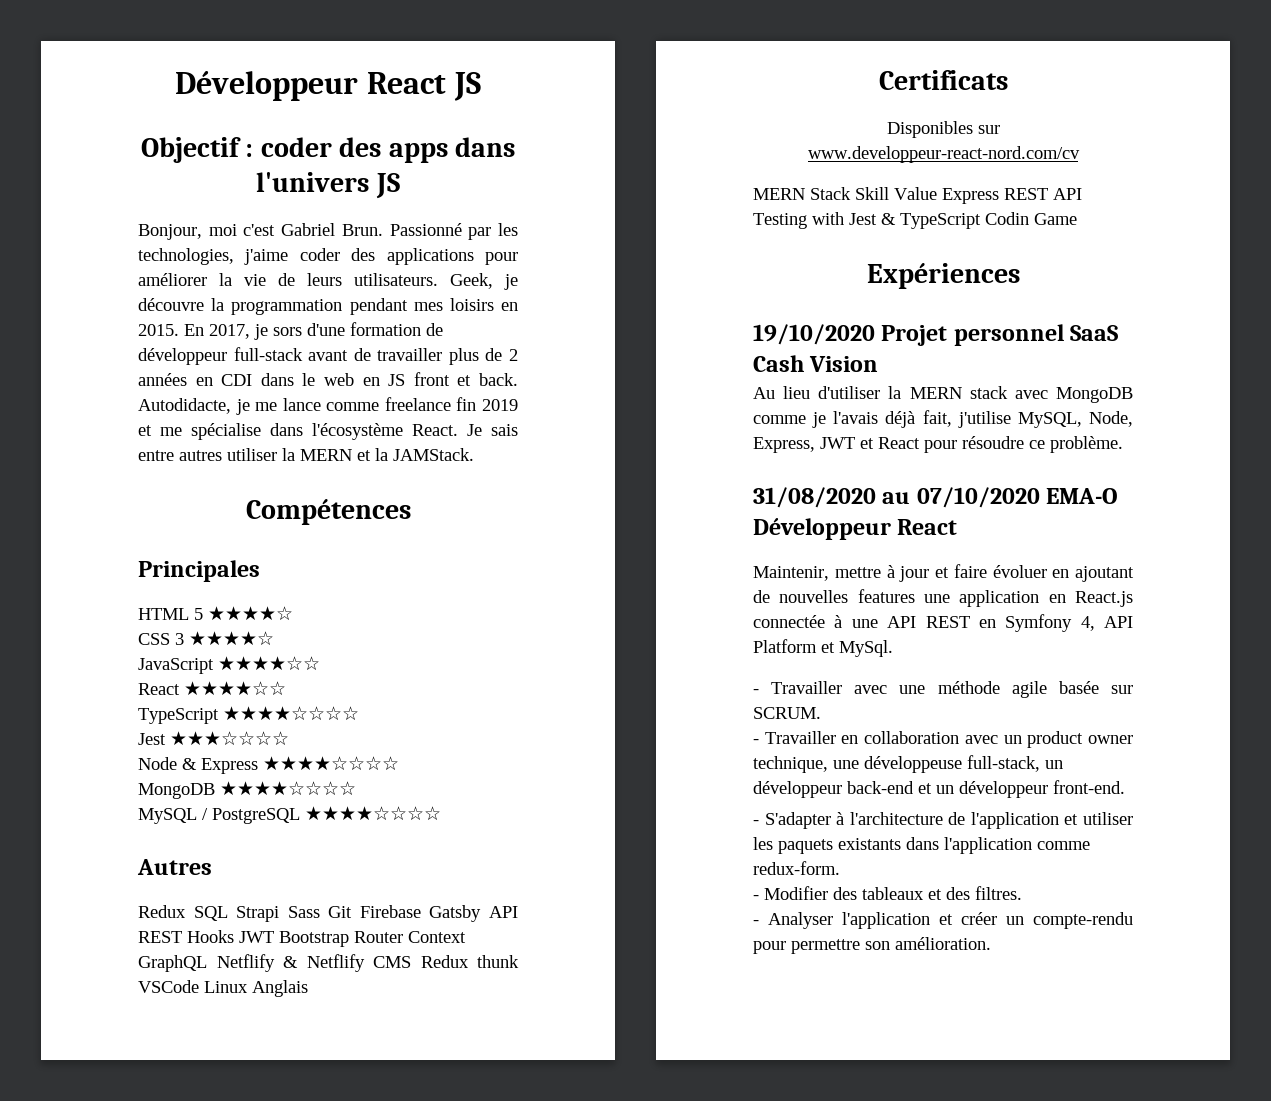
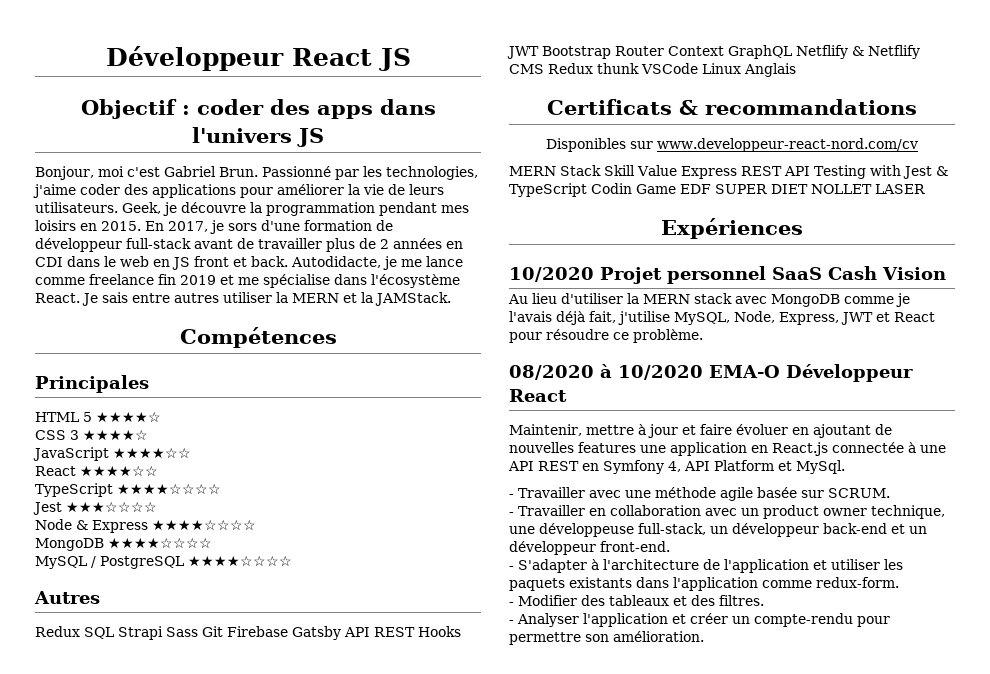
- Certificats
+ Certificats & recommandations
- MERN Stack Skill Value Express REST API Testing with Jest & TypeScript Codin Game
+ MERN Stack Skill Value Express REST API Testing with Jest & TypeScript Codin Game EDF SUPER DIET NOLLET LASER
- 19/10/2020 Projet personnel SaaS Cash Vision
+ 10/2020 Projet personnel SaaS Cash Vision
- 31/08/2020 au 07/10/2020 EMA-O Développeur React
+ 08/2020 à 10/2020 EMA-O Développeur React

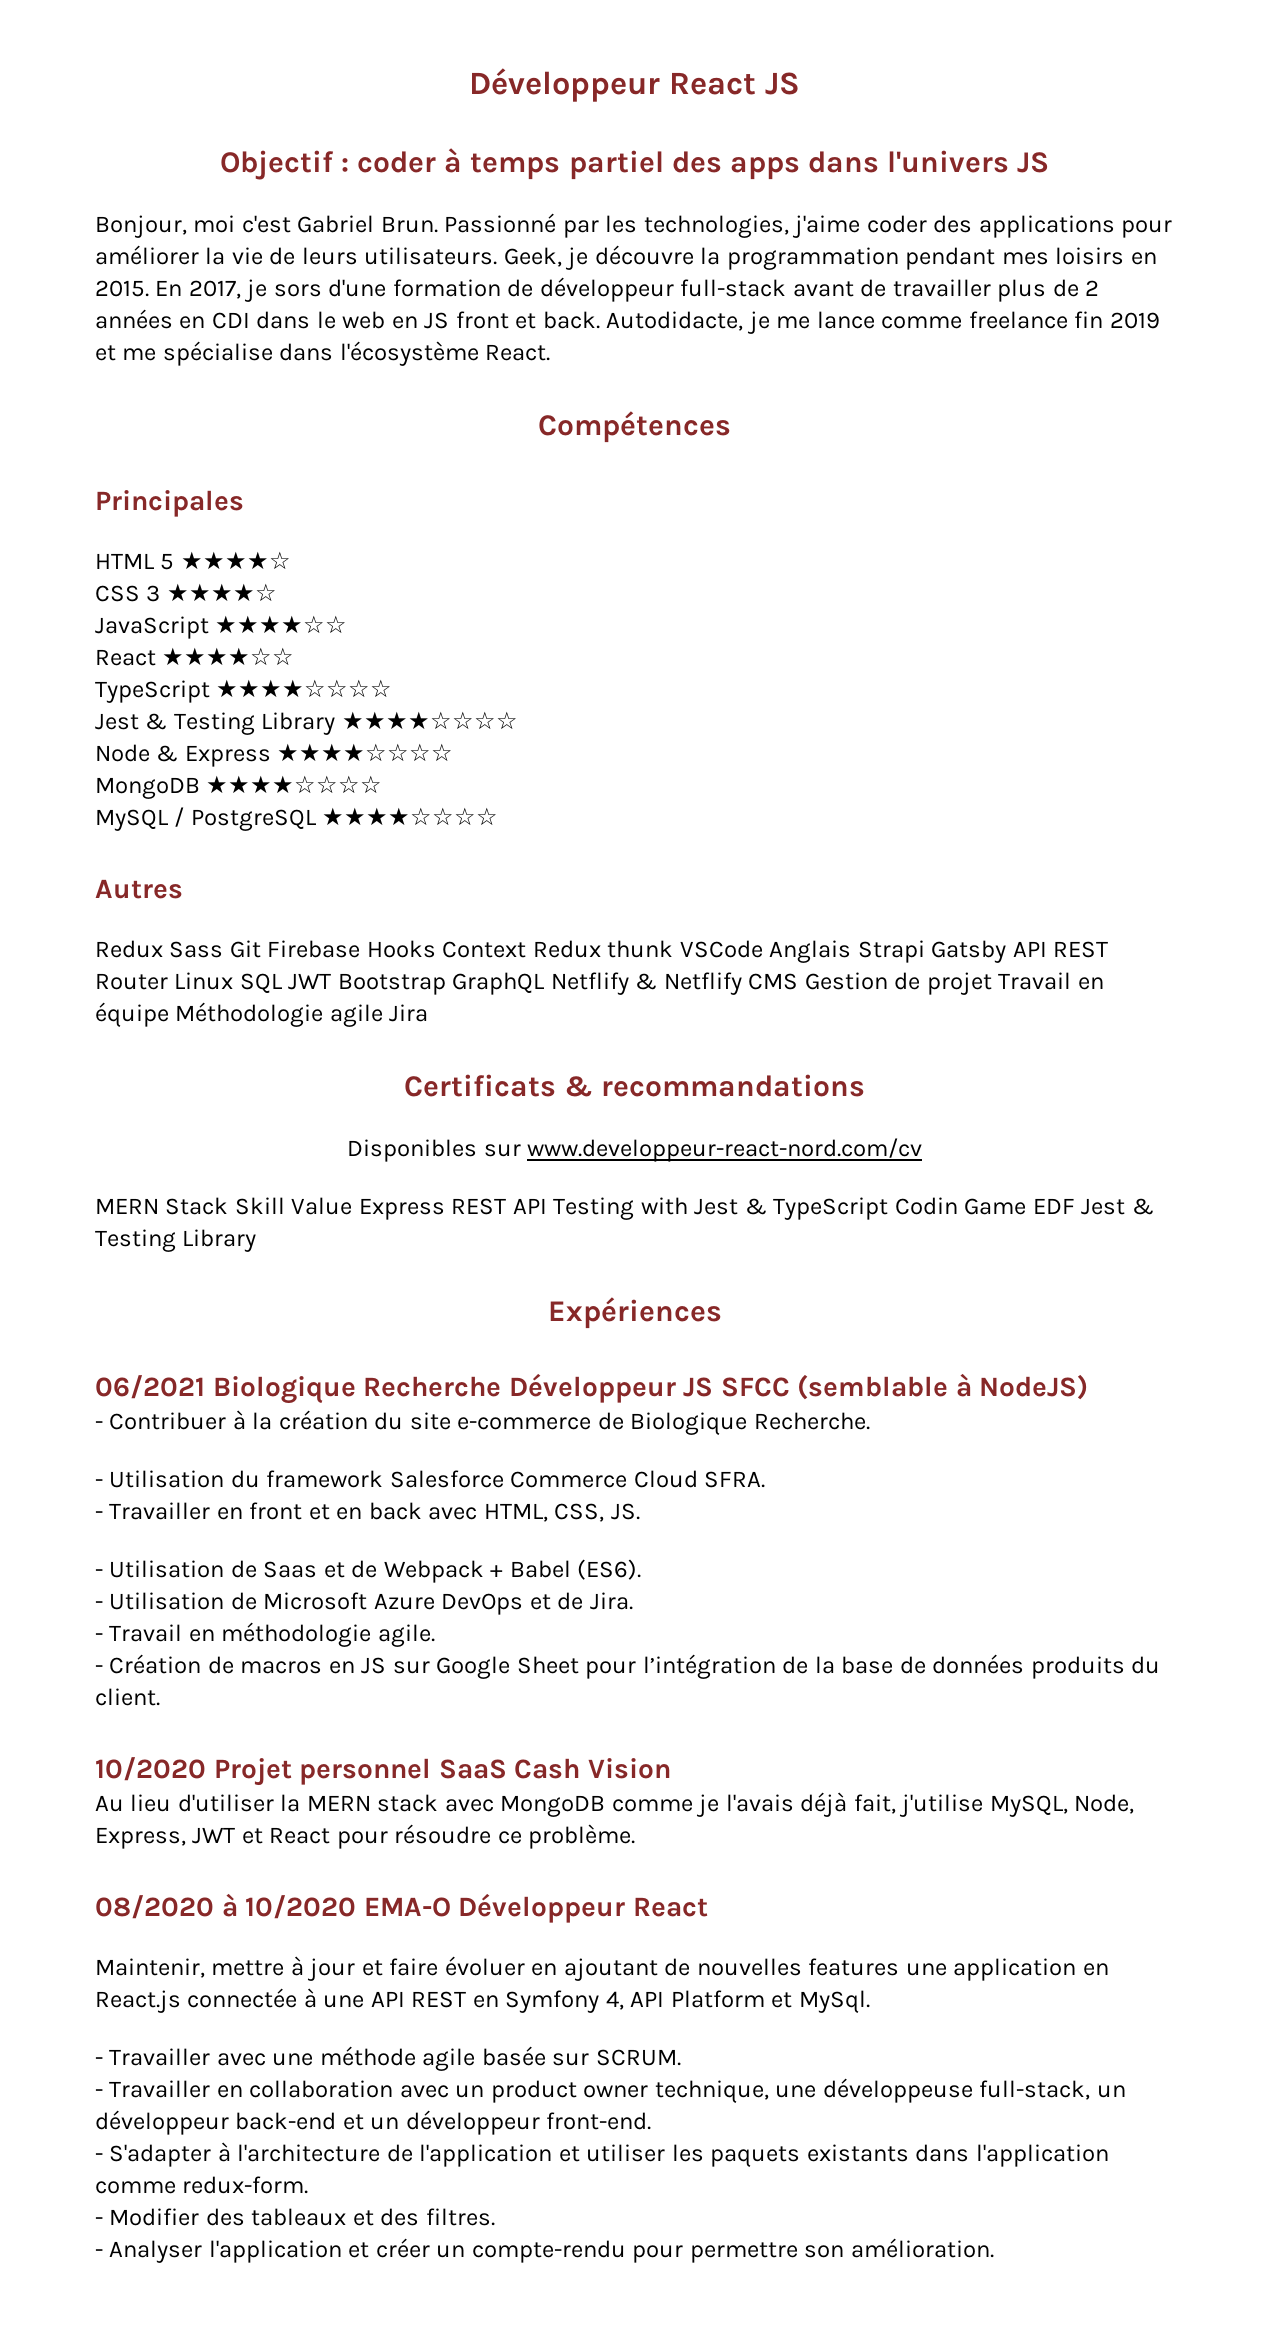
- Objectif : coder des apps dans l'univers JS
+ Objectif : coder à temps partiel des apps dans l'univers JS
- Je sais entre autres utiliser la MERN et la JAMStack.
- Jest ★★★☆☆☆☆
+ Jest & Testing Library ★★★★☆☆☆☆
- Redux SQL Strapi Sass Git Firebase Gatsby API REST Hooks JWT Bootstrap Router Context GraphQL Netflify & Netflify CMS Redux thunk VSCode Linux Anglais
+ Redux Sass Git Firebase Hooks Context Redux thunk VSCode Anglais Strapi Gatsby API REST Router Linux SQL JWT Bootstrap GraphQL Netflify & Netflify CMS Gestion de projet Travail en équipe Méthodologie agile Jira
- MERN Stack Skill Value Express REST API Testing with Jest & TypeScript Codin Game EDF SUPER DIET NOLLET LASER
+ MERN Stack Skill Value Express REST API Testing with Jest & TypeScript Codin Game EDF Jest & Testing Library
  Expériences
+ 06/2021 Biologique Recherche Développeur JS SFCC (semblable à NodeJS)
+ - Contribuer à la création du site e-commerce de Biologique Recherche.
+ - Utilisation du framework Salesforce Commerce Cloud SFRA.
+ - Travailler en front et en back avec HTML, CSS, JS.
+ - Utilisation de Saas et de Webpack + Babel (ES6).
+ - Utilisation de Microsoft Azure DevOps et de Jira.
+ - Travail en méthodologie agile.
+ - Création de macros en JS sur Google Sheet pour l’intégration de la base de données produits du client.

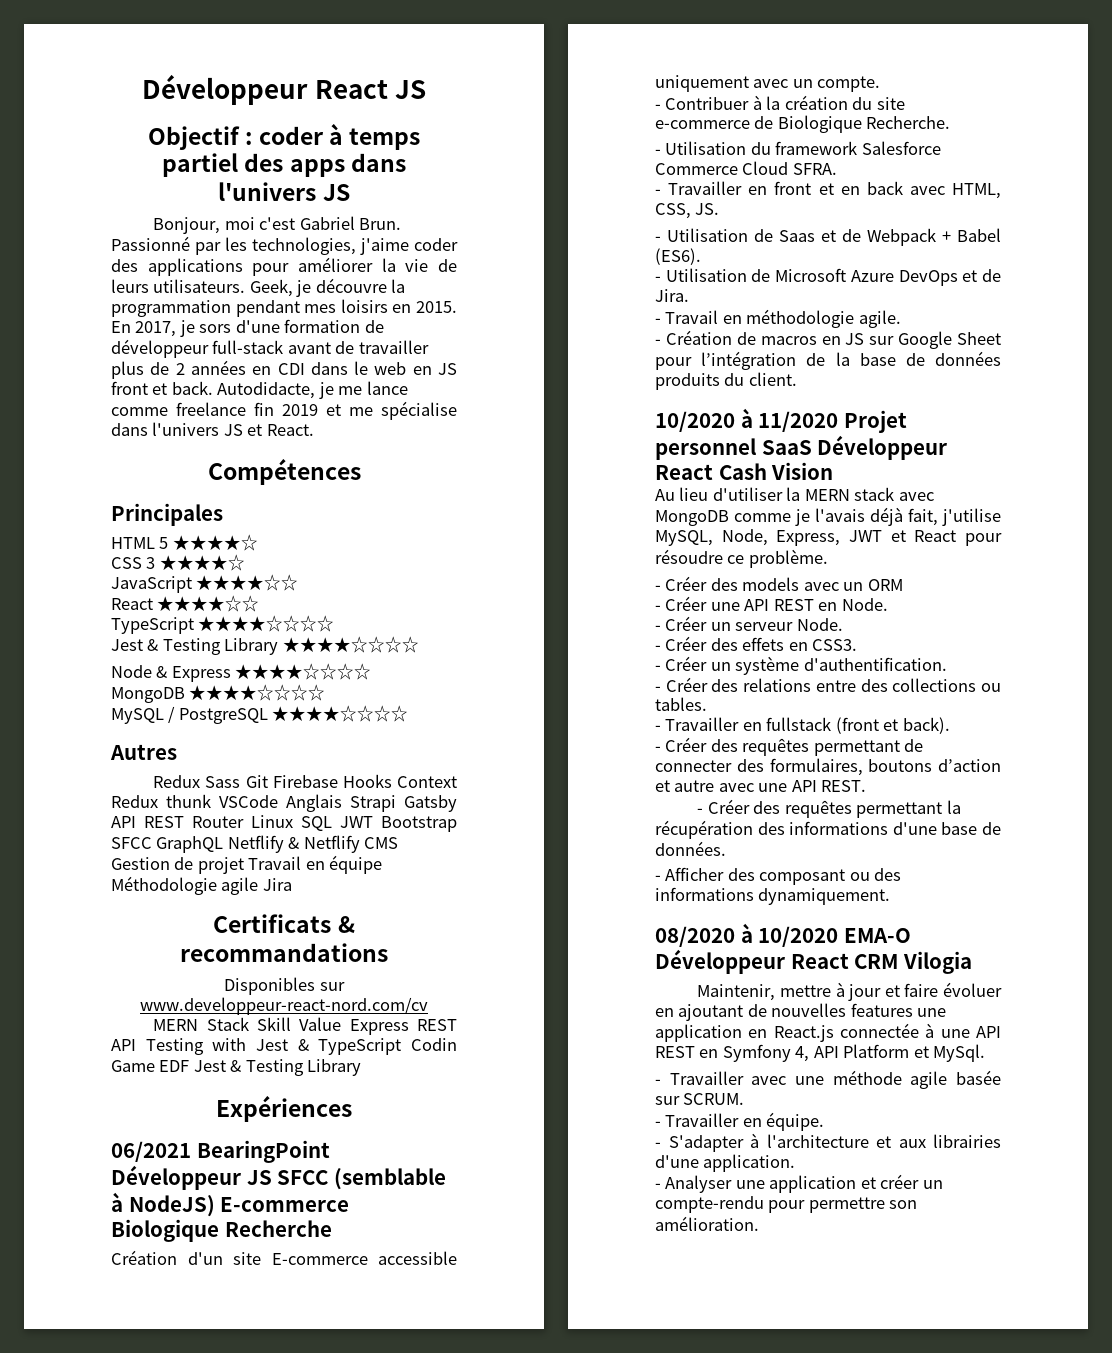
- Autodidacte, je me lance comme freelance fin 2019 et me spécialise dans l'écosystème React.
+ Autodidacte, je me lance comme freelance fin 2019 et me spécialise dans l'univers JS et React.
- Redux Sass Git Firebase Hooks Context Redux thunk VSCode Anglais Strapi Gatsby API REST Router Linux SQL JWT Bootstrap GraphQL Netflify & Netflify CMS Gestion de projet Travail en équipe Méthodologie agile Jira
+ Redux Sass Git Firebase Hooks Context Redux thunk VSCode Anglais Strapi Gatsby API REST Router Linux SQL JWT Bootstrap SFCC GraphQL Netflify & Netflify CMS Gestion de projet Travail en équipe Méthodologie agile Jira
- 06/2021 Biologique Recherche Développeur JS SFCC (semblable à NodeJS)
+ 06/2021 BearingPoint Développeur JS SFCC (semblable à NodeJS) E-commerce Biologique Recherche
+ Création d'un site E-commerce accessible uniquement avec un compte.
- 10/2020 Projet personnel SaaS Cash Vision
+ 10/2020 à 11/2020 Projet personnel SaaS Développeur React Cash Vision
+ - Créer des models avec un ORM
+ - Créer une API REST en Node.
+ - Créer un serveur Node.
+ - Créer des effets en CSS3.
+ - Créer un système d'authentification.
+ - Créer des relations entre des collections ou tables.
+ - Travailler en fullstack (front et back).
+ - Créer des requêtes permettant de connecter des formulaires, boutons d’action et autre avec une API REST.
+ - Créer des requêtes permettant la récupération des informations d'une base de données.
+ - Afficher des composant ou des informations dynamiquement.
- 08/2020 à 10/2020 EMA-O Développeur React
+ 08/2020 à 10/2020 EMA-O Développeur React CRM Vilogia
- - Travailler en collaboration avec un product owner technique, une développeuse full-stack, un développeur back-end et un développeur front-end.
- - S'adapter à l'architecture de l'application et utiliser les paquets existants dans l'application comme redux-form.
- - Modifier des tableaux et des filtres.
+ - Travailler en équipe.
+ - S'adapter à l'architecture et aux librairies d'une application.
- - Analyser l'application et créer un compte-rendu pour permettre son amélioration.
+ - Analyser une application et créer un compte-rendu pour permettre son amélioration.

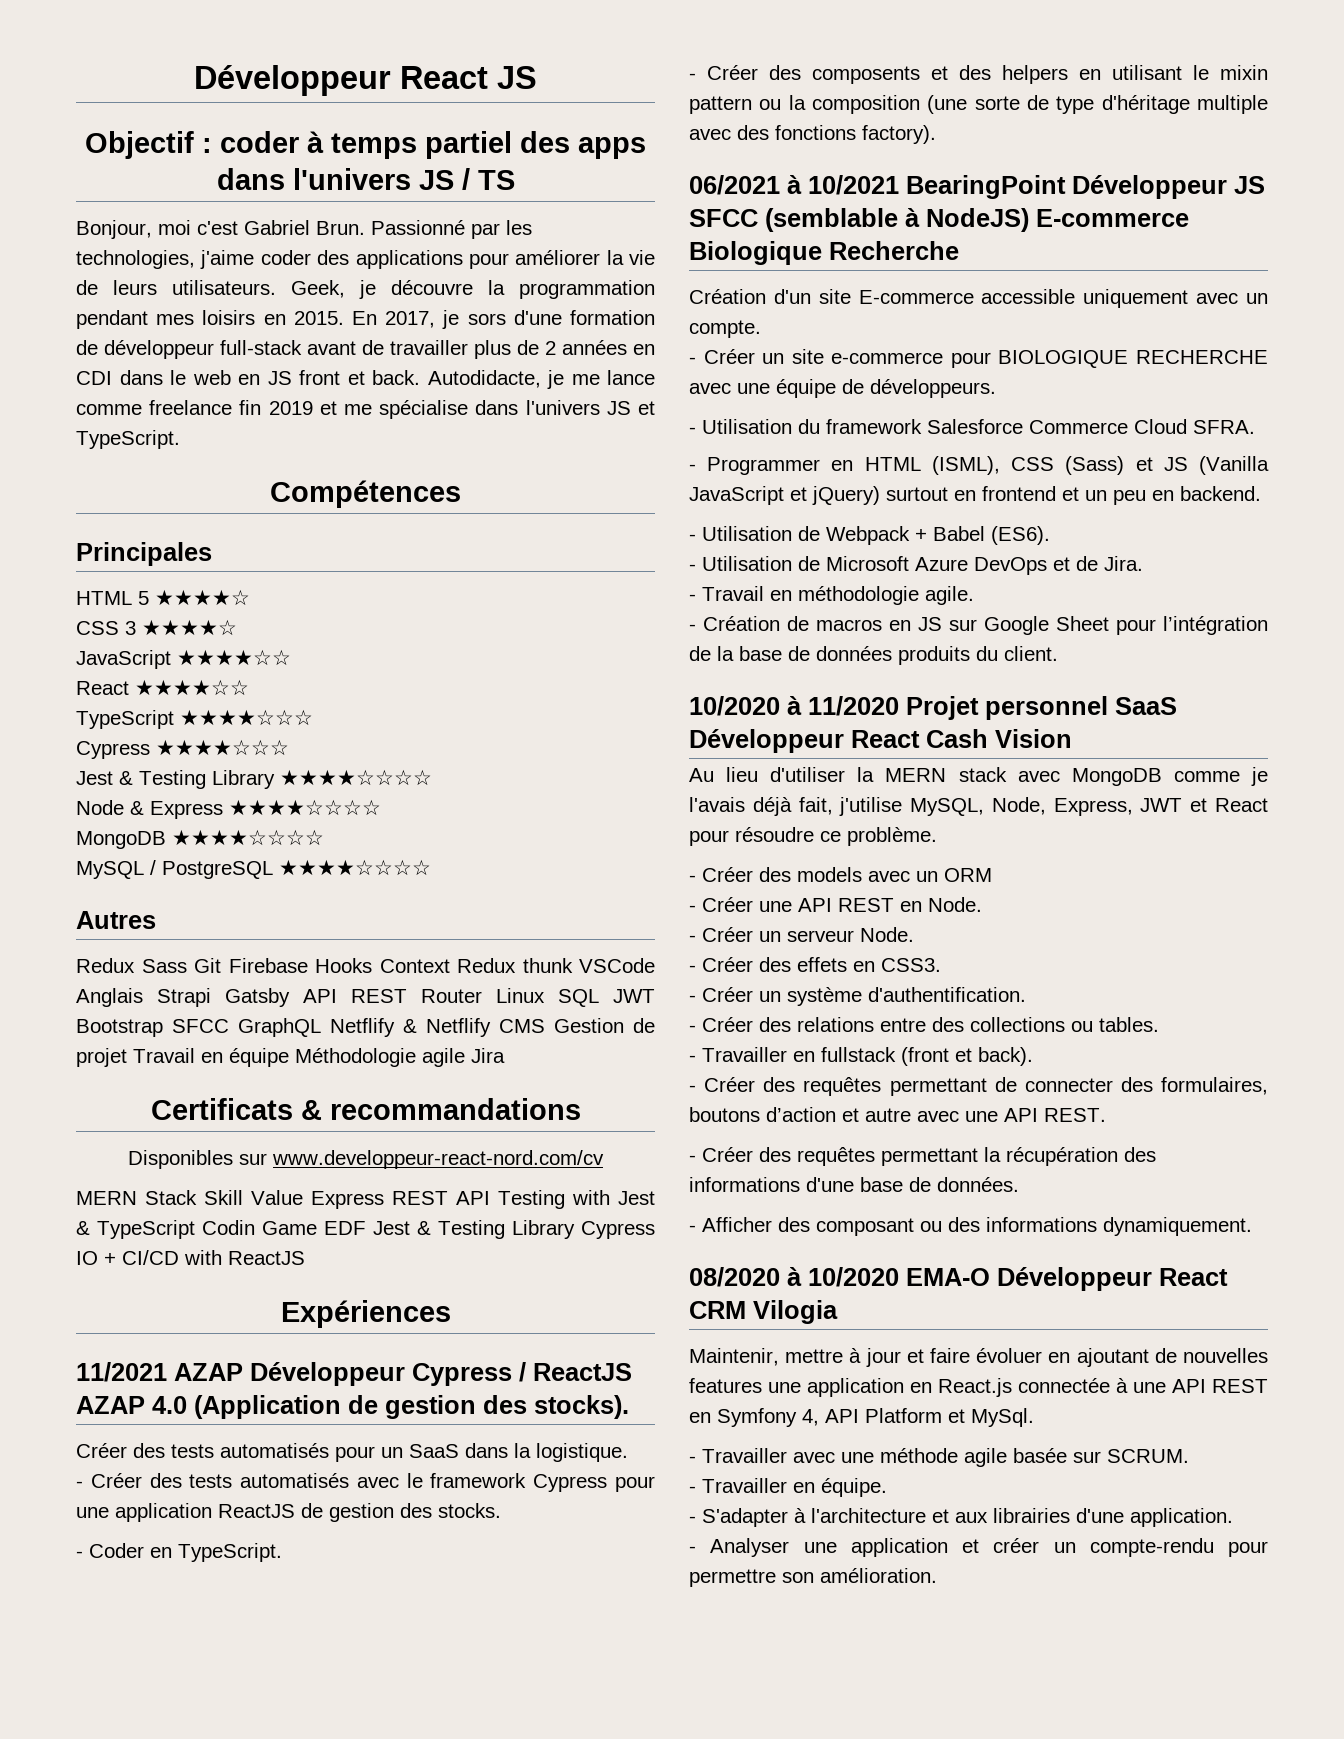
- Objectif : coder à temps partiel des apps dans l'univers JS
+ Objectif : coder à temps partiel des apps dans l'univers JS / TS
- Autodidacte, je me lance comme freelance fin 2019 et me spécialise dans l'univers JS et React.
+ Autodidacte, je me lance comme freelance fin 2019 et me spécialise dans l'univers JS et TypeScript.
- TypeScript ★★★★☆☆☆☆
+ TypeScript ★★★★☆☆☆
+ Cypress ★★★★☆☆☆
- MERN Stack Skill Value Express REST API Testing with Jest & TypeScript Codin Game EDF Jest & Testing Library
+ MERN Stack Skill Value Express REST API Testing with Jest & TypeScript Codin Game EDF Jest & Testing Library Cypress IO + CI/CD with ReactJS
  Expériences
+ 11/2021 AZAP Développeur Cypress / ReactJS AZAP 4.0 (Application de gestion des stocks).
+ Créer des tests automatisés pour un SaaS dans la logistique.
+ - Créer des tests automatisés avec le framework Cypress pour une application ReactJS de gestion des stocks.
+ - Coder en TypeScript.
+ - Créer des composents et des helpers en utilisant le mixin pattern ou la composition (une sorte de type d'héritage multiple avec des fonctions factory).
- 06/2021 BearingPoint Développeur JS SFCC (semblable à NodeJS) E-commerce Biologique Recherche
+ 06/2021 à 10/2021 BearingPoint Développeur JS SFCC (semblable à NodeJS) E-commerce Biologique Recherche
- - Contribuer à la création du site e-commerce de Biologique Recherche.
+ - Créer un site e-commerce pour BIOLOGIQUE RECHERCHE avec une équipe de développeurs.
- - Travailler en front et en back avec HTML, CSS, JS.
- - Utilisation de Saas et de Webpack + Babel (ES6).
+ - Programmer en HTML (ISML), CSS (Sass) et JS (Vanilla JavaScript et jQuery) surtout en frontend et un peu en backend.
+ - Utilisation de Webpack + Babel (ES6).

